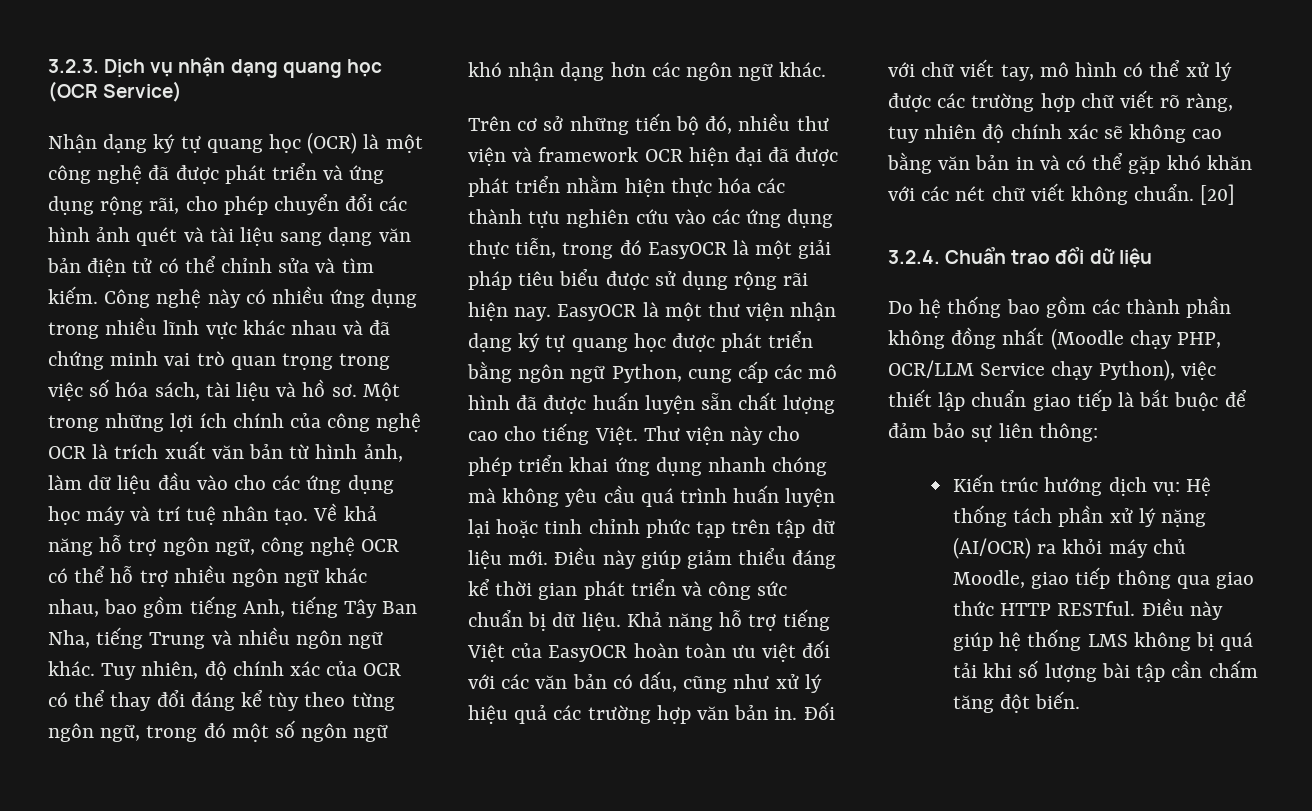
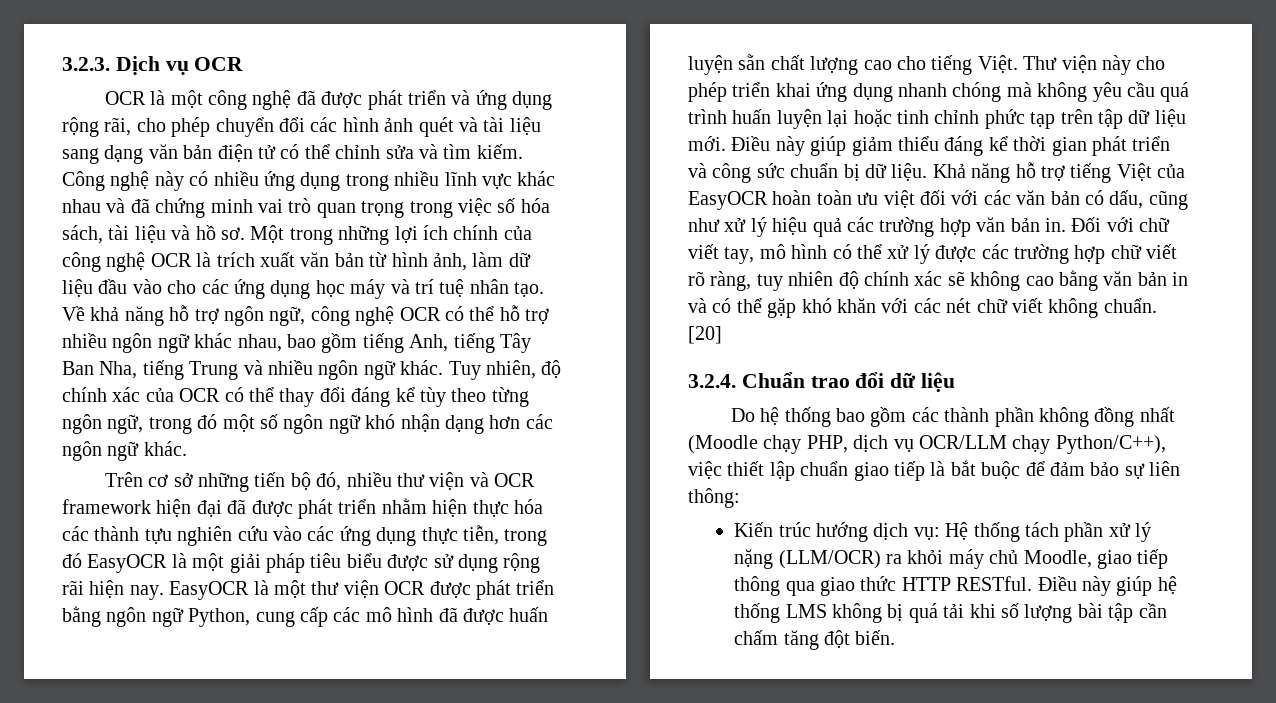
- 3.2.3. Dịch vụ nhận dạng quang học (OCR Service)
- Nhận dạng ký tự quang học (OCR) là một công nghệ đã được phát triển và ứng dụng rộng rãi, cho phép chuyển đổi các hình ảnh quét và tài liệu sang dạng văn bản điện tử có thể chỉnh sửa và tìm kiếm.
+ 3.2.3. Dịch vụ OCR
+ OCR là một công nghệ đã được phát triển và ứng dụng rộng rãi, cho phép chuyển đổi các hình ảnh quét và tài liệu sang dạng văn bản điện tử có thể chỉnh sửa và tìm kiếm.
- Trên cơ sở những tiến bộ đó, nhiều thư viện và framework OCR hiện đại đã được phát triển nhằm hiện thực hóa các thành tựu nghiên cứu vào các ứng dụng thực tiễn, trong đó EasyOCR là một giải pháp tiêu biểu được sử dụng rộng rãi hiện nay.
+ Trên cơ sở những tiến bộ đó, nhiều thư viện và OCR framework hiện đại đã được phát triển nhằm hiện thực hóa các thành tựu nghiên cứu vào các ứng dụng thực tiễn, trong đó EasyOCR là một giải pháp tiêu biểu được sử dụng rộng rãi hiện nay.
- EasyOCR là một thư viện nhận dạng ký tự quang học được phát triển bằng ngôn ngữ Python, cung cấp các mô hình đã được huấn luyện sẵn chất lượng cao cho tiếng Việt.
+ EasyOCR là một thư viện OCR được phát triển bằng ngôn ngữ Python, cung cấp các mô hình đã được huấn luyện sẵn chất lượng cao cho tiếng Việt.
- Do hệ thống bao gồm các thành phần không đồng nhất (Moodle chạy PHP, OCR/LLM Service chạy Python), việc thiết lập chuẩn giao tiếp là bắt buộc để đảm bảo sự liên thông:
+ Do hệ thống bao gồm các thành phần không đồng nhất (Moodle chạy PHP, dịch vụ OCR/LLM chạy Python/C++), việc thiết lập chuẩn giao tiếp là bắt buộc để đảm bảo sự liên thông:
- Kiến trúc hướng dịch vụ: Hệ thống tách phần xử lý nặng (AI/OCR) ra khỏi máy chủ Moodle, giao tiếp thông qua giao thức HTTP RESTful.
+ Kiến trúc hướng dịch vụ: Hệ thống tách phần xử lý nặng (LLM/OCR) ra khỏi máy chủ Moodle, giao tiếp thông qua giao thức HTTP RESTful.

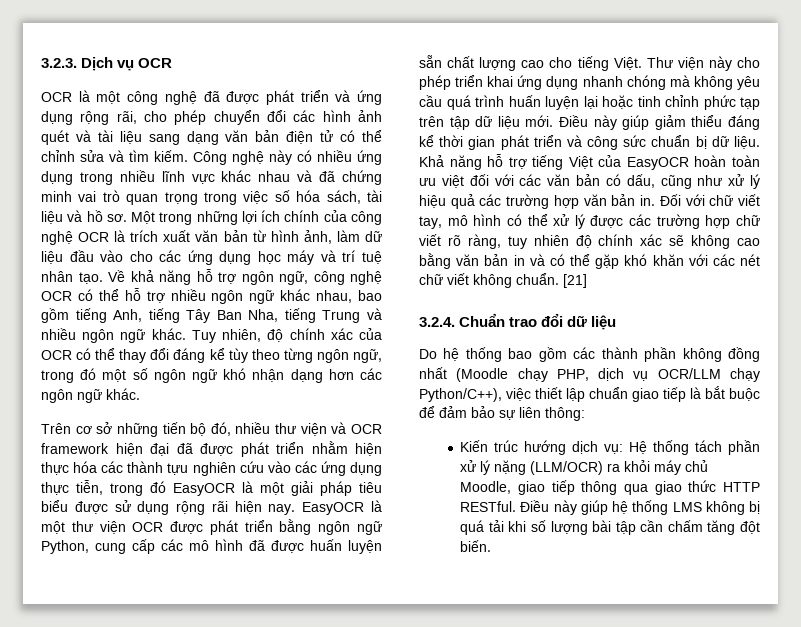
- [20]
+ [21]

